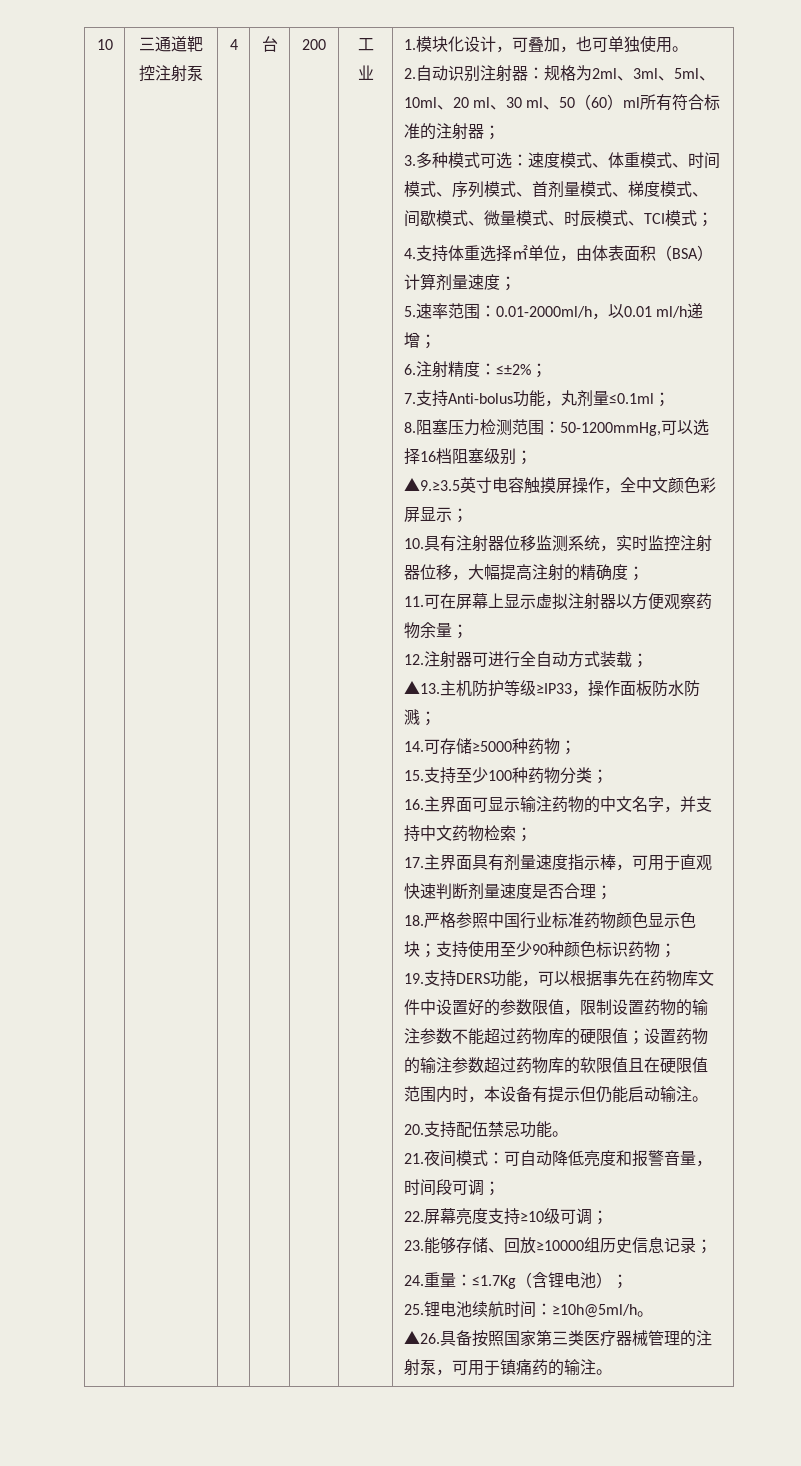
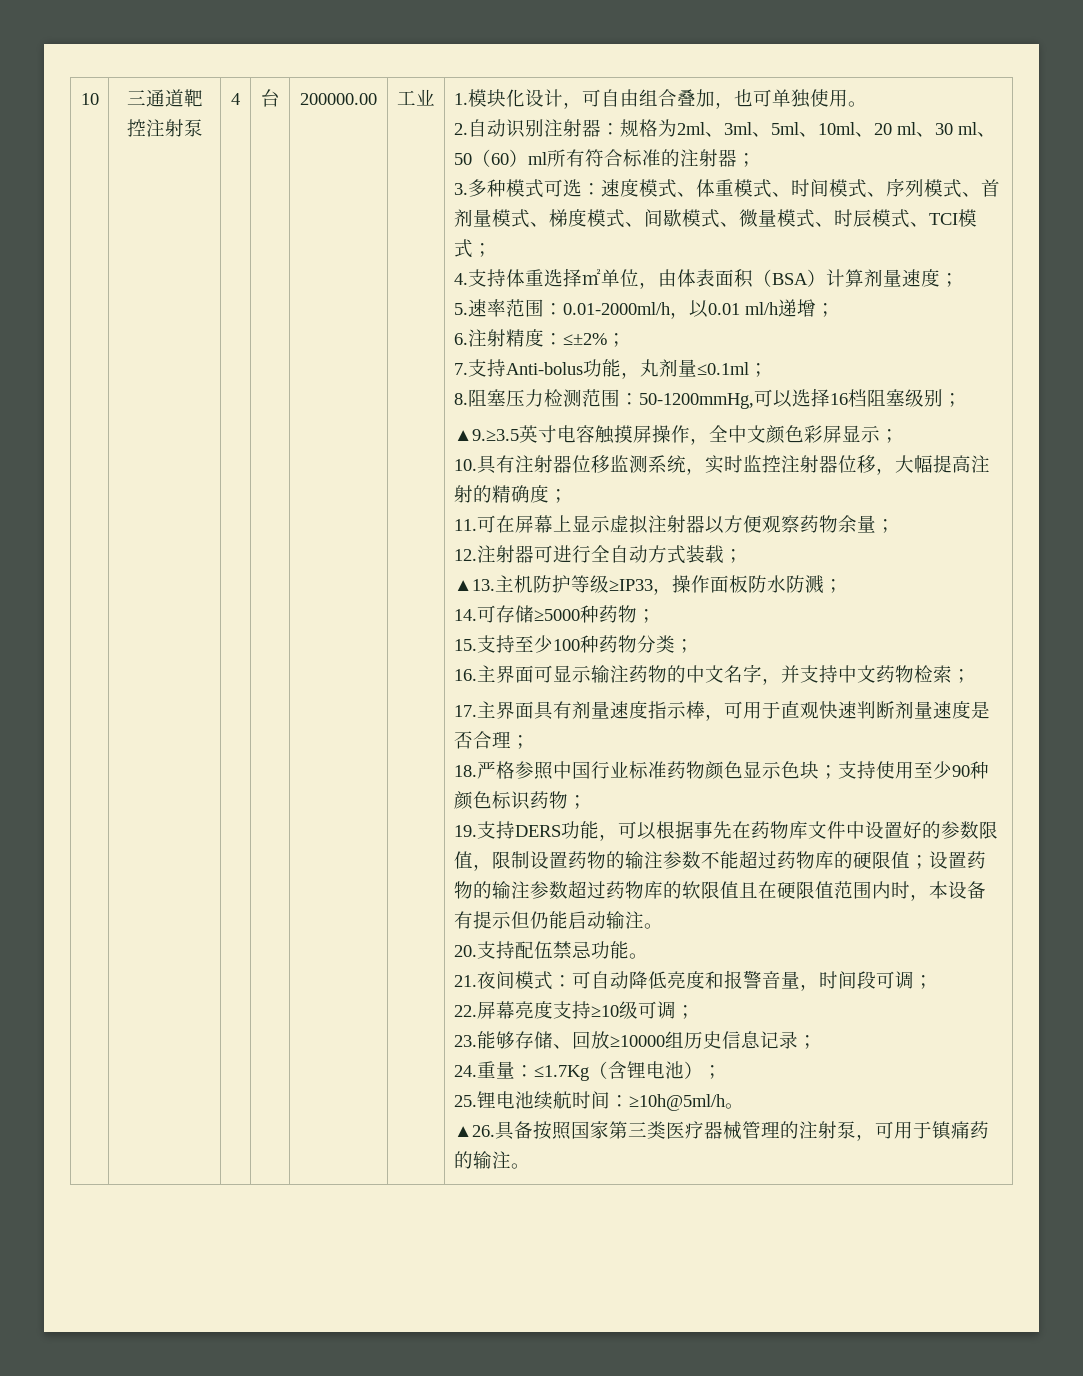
- 200
+ 200000.00
- 1.模块化设计，可叠加，也可单独使用。
+ 1.模块化设计，可自由组合叠加，也可单独使用。

